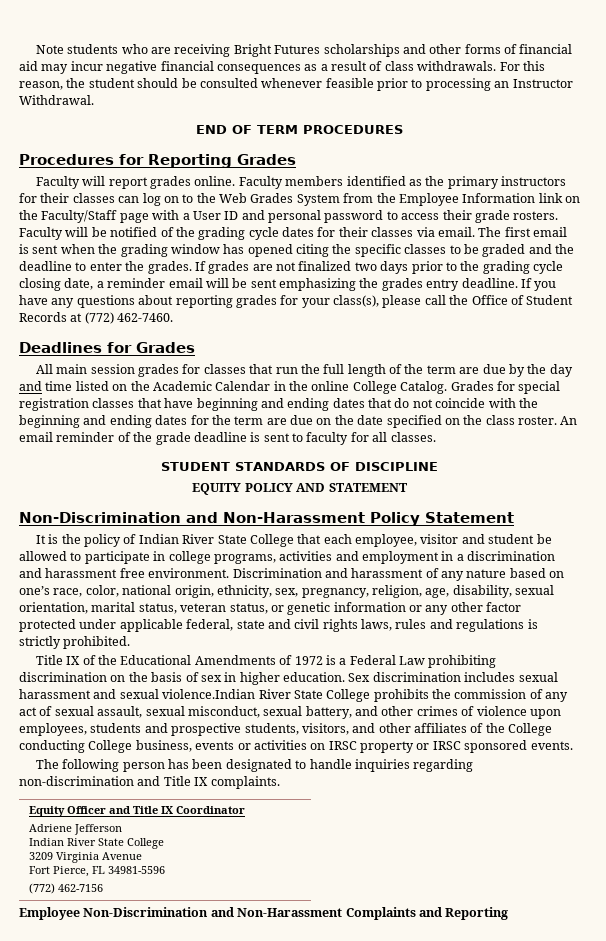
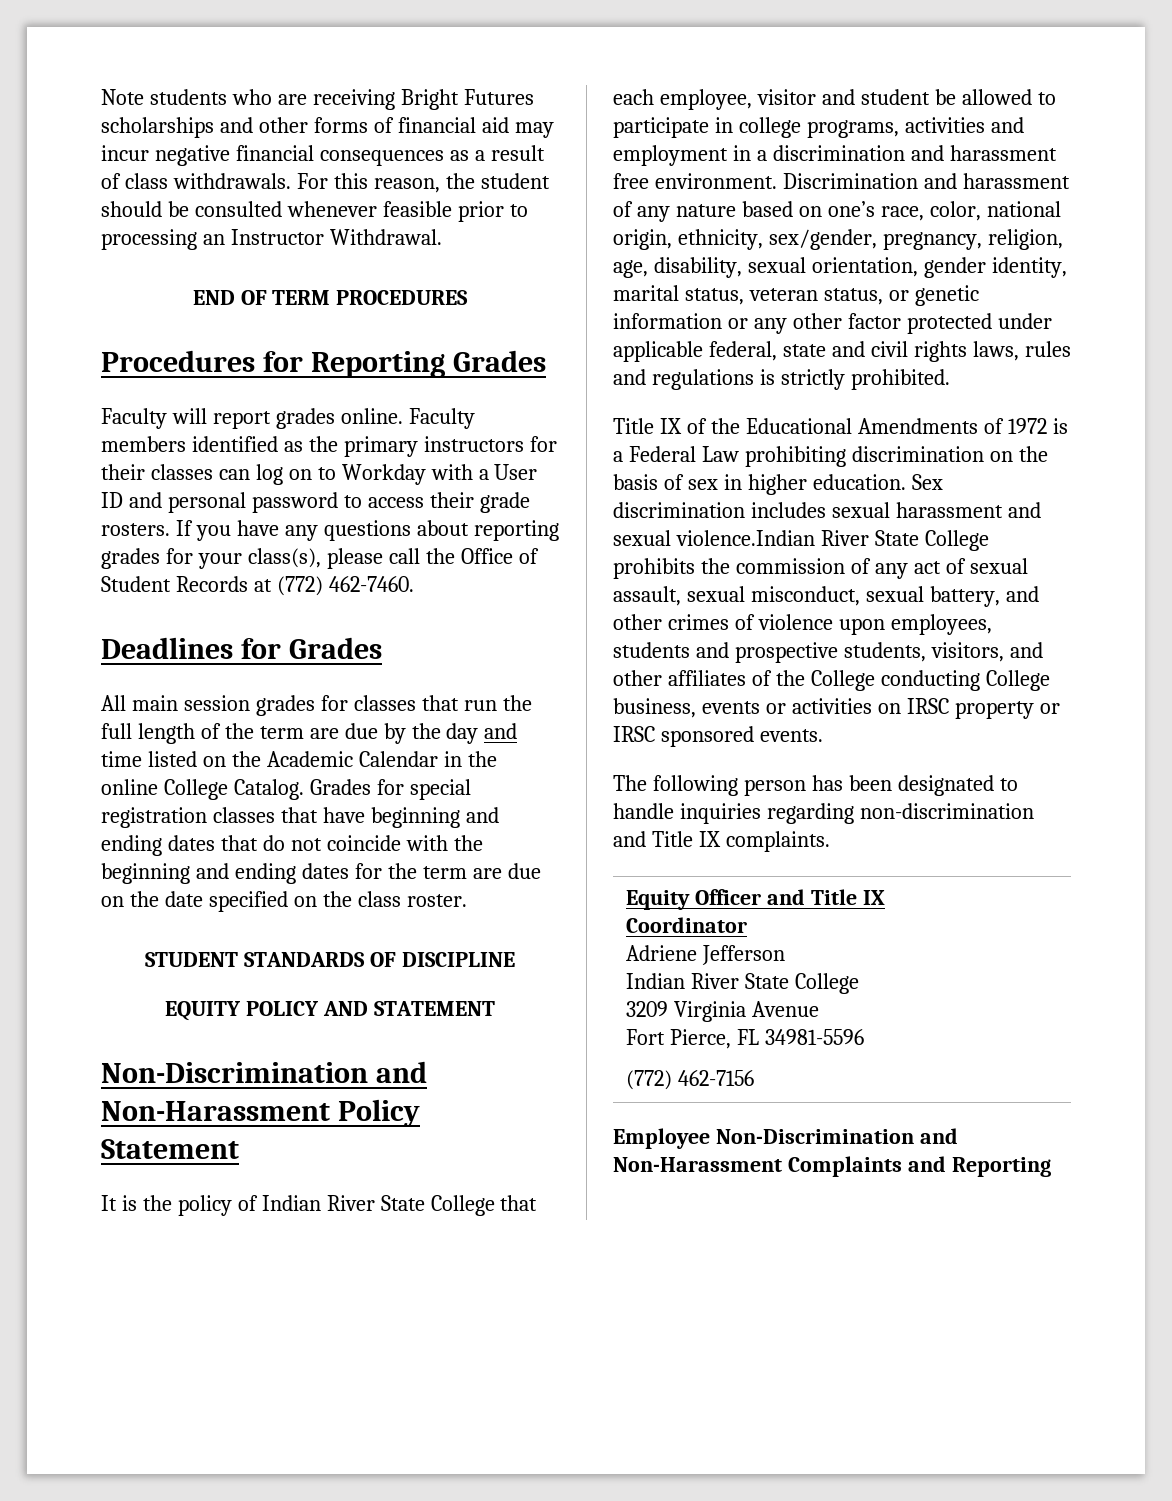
- Faculty members identified as the primary instructors for their classes can log on to the Web Grades System from the Employee Information link on the Faculty/Staff page with a User ID and personal password to access their grade rosters.
+ Faculty members identified as the primary instructors for their classes can log on to Workday with a User ID and personal password to access their grade rosters.
- Faculty will be notified of the grading cycle dates for their classes via email. The first email is sent when the grading window has opened citing the specific classes to be graded and the deadline to enter the grades. If grades are not finalized two days prior to the grading cycle closing date, a reminder email will be sent emphasizing the grades entry deadline.
- An email reminder of the grade deadline is sent to faculty for all classes.
- Discrimination and harassment of any nature based on one’s race, color, national origin, ethnicity, sex, pregnancy, religion, age, disability, sexual orientation, marital status, veteran status, or genetic information or any other factor protected under applicable federal, state and civil rights laws, rules and regulations is strictly prohibited.
+ Discrimination and harassment of any nature based on one’s race, color, national origin, ethnicity, sex/gender, pregnancy, religion, age, disability, sexual orientation, gender identity, marital status, veteran status, or genetic information or any other factor protected under applicable federal, state and civil rights laws, rules and regulations is strictly prohibited.

